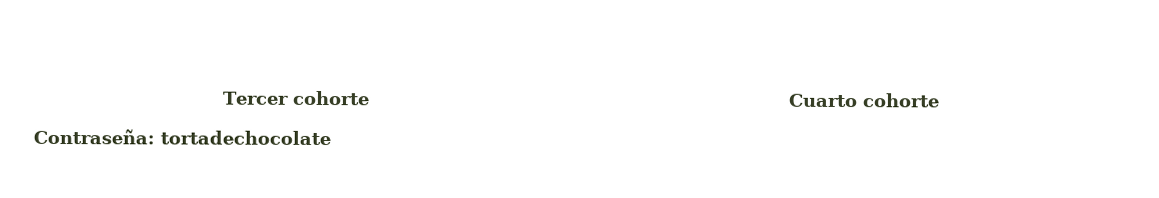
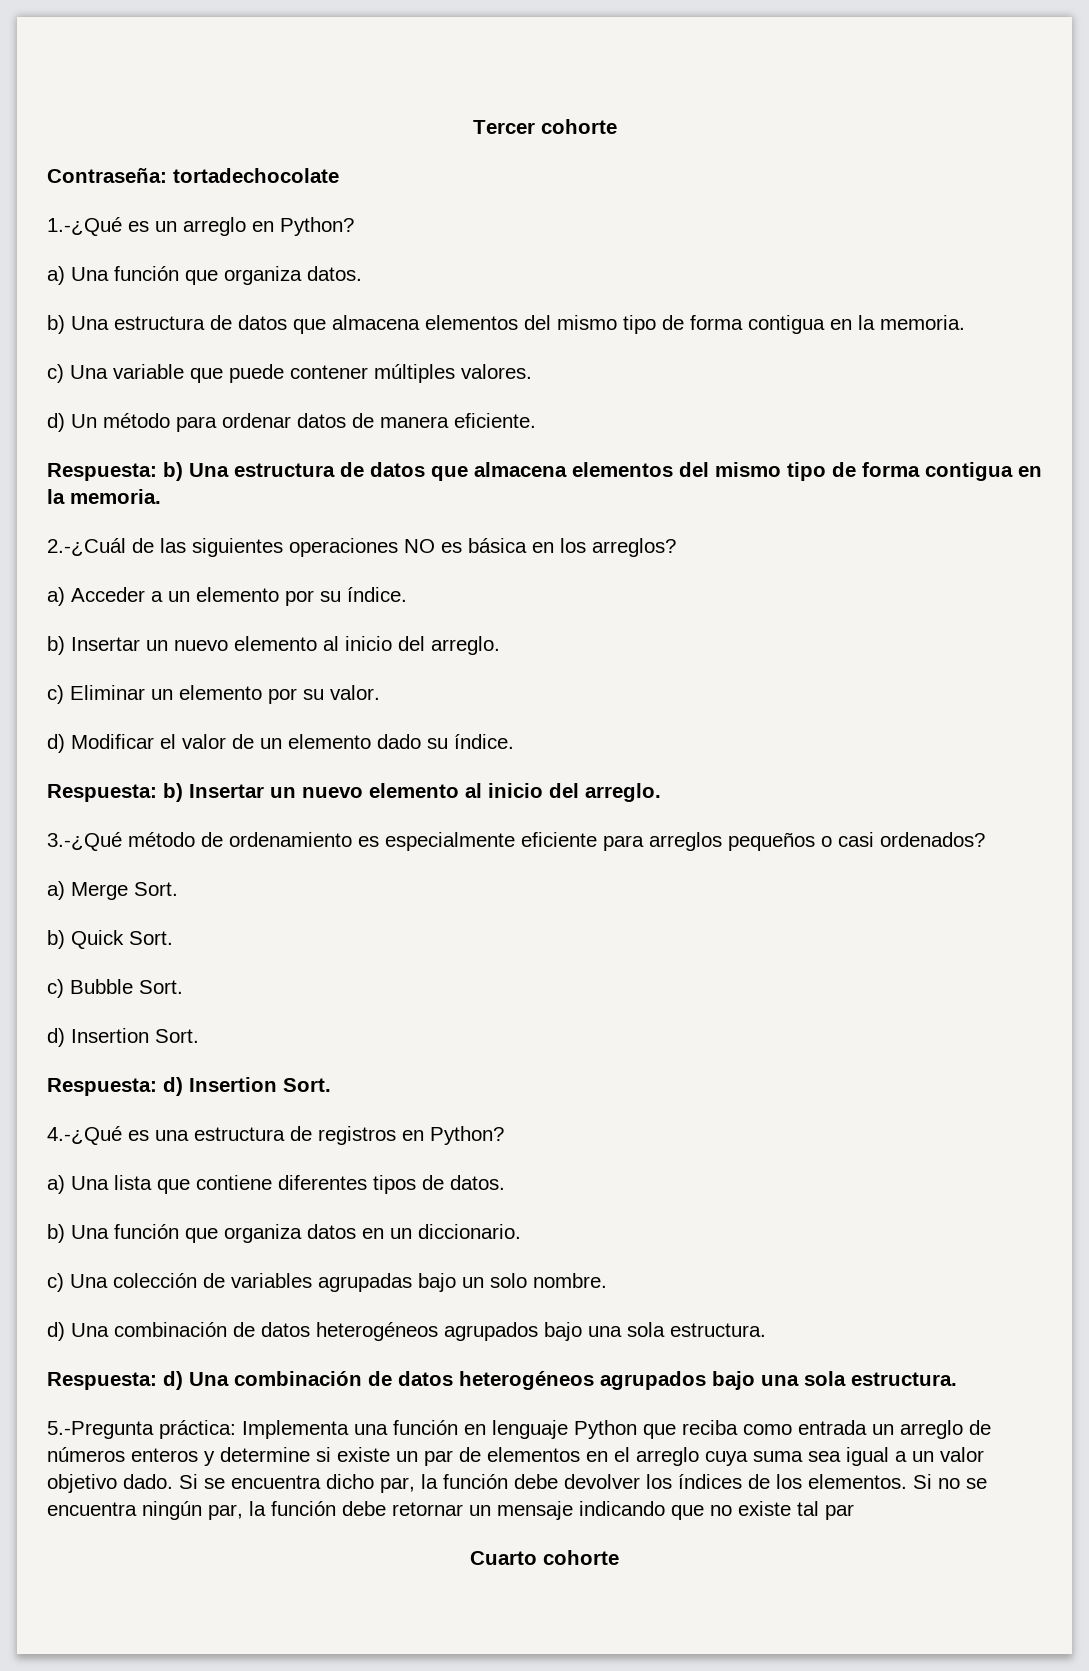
+ 1.-¿Qué es un arreglo en Python?
+ a) Una función que organiza datos.
+ b) Una estructura de datos que almacena elementos del mismo tipo de forma contigua en la memoria.
+ c) Una variable que puede contener múltiples valores.
+ d) Un método para ordenar datos de manera eficiente.
+ Respuesta: b) Una estructura de datos que almacena elementos del mismo tipo de forma contigua en la memoria.
+ 2.-¿Cuál de las siguientes operaciones NO es básica en los arreglos?
+ a) Acceder a un elemento por su índice.
+ b) Insertar un nuevo elemento al inicio del arreglo.
+ c) Eliminar un elemento por su valor.
+ d) Modificar el valor de un elemento dado su índice.
+ Respuesta: b) Insertar un nuevo elemento al inicio del arreglo.
+ 3.-¿Qué método de ordenamiento es especialmente eficiente para arreglos pequeños o casi ordenados?
+ a) Merge Sort.
+ b) Quick Sort.
+ c) Bubble Sort.
+ d) Insertion Sort.
+ Respuesta: d) Insertion Sort.
+ 4.-¿Qué es una estructura de registros en Python?
+ a) Una lista que contiene diferentes tipos de datos.
+ b) Una función que organiza datos en un diccionario.
+ c) Una colección de variables agrupadas bajo un solo nombre.
+ d) Una combinación de datos heterogéneos agrupados bajo una sola estructura.
+ Respuesta: d) Una combinación de datos heterogéneos agrupados bajo una sola estructura.
+ 5.-Pregunta práctica: Implementa una función en lenguaje Python que reciba como entrada un arreglo de números enteros y determine si existe un par de elementos en el arreglo cuya suma sea igual a un valor objetivo dado. Si se encuentra dicho par, la función debe devolver los índices de los elementos. Si no se encuentra ningún par, la función debe retornar un mensaje indicando que no existe tal par

